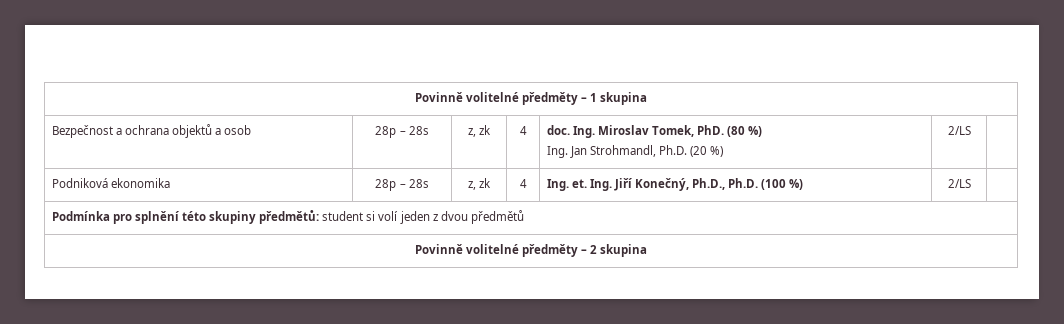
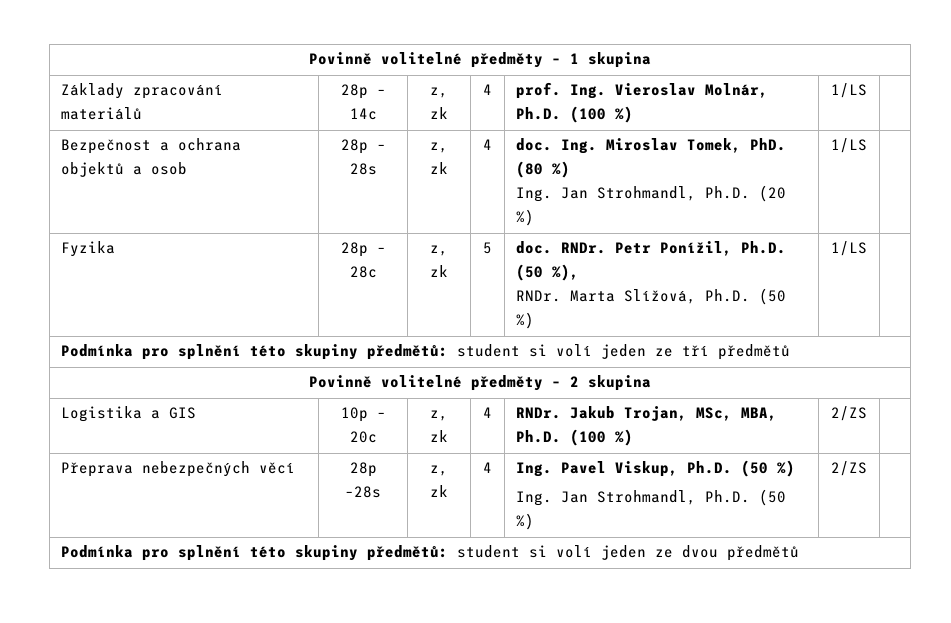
+ Základy zpracování materiálů | 28p – 14c | z, zk | 4 | prof. Ing. Vieroslav Molnár, Ph.D. (100 %) | 1/LS |
  Bezpečnost a ochrana objektů a osob | 28p – 28s | z, zk | 4 | doc. Ing. Miroslav Tomek, PhD. (80 %)
- Ing. Jan Strohmandl, Ph.D. (20 %) | 2/LS |
- Podniková ekonomika | 28p – 28s | z, zk | 4 | Ing. et. Ing. Jiří Konečný, Ph.D., Ph.D. (100 %) | 2/LS |
+ Ing. Jan Strohmandl, Ph.D. (20 %) | 1/LS |
+ Fyzika | 28p – 28c | z, zk | 5 | doc. RNDr. Petr Ponížil, Ph.D. (50 %),
+ RNDr. Marta Slížová, Ph.D. (50 %) | 1/LS |
- Podmínka pro splnění této skupiny předmětů: student si volí jeden z dvou předmětů
+ Podmínka pro splnění této skupiny předmětů: student si volí jeden ze tří předmětů
+ Logistika a GIS | 10p – 20c | z, zk | 4 | RNDr. Jakub Trojan, MSc, MBA, Ph.D. (100 %) | 2/ZS |
+ Přeprava nebezpečných věcí | 28p –28s | z, zk | 4 | Ing. Pavel Viskup, Ph.D. (50 %)
+ Ing. Jan Strohmandl, Ph.D. (50 %) | 2/ZS |
+ Podmínka pro splnění této skupiny předmětů: student si volí jeden ze dvou předmětů

